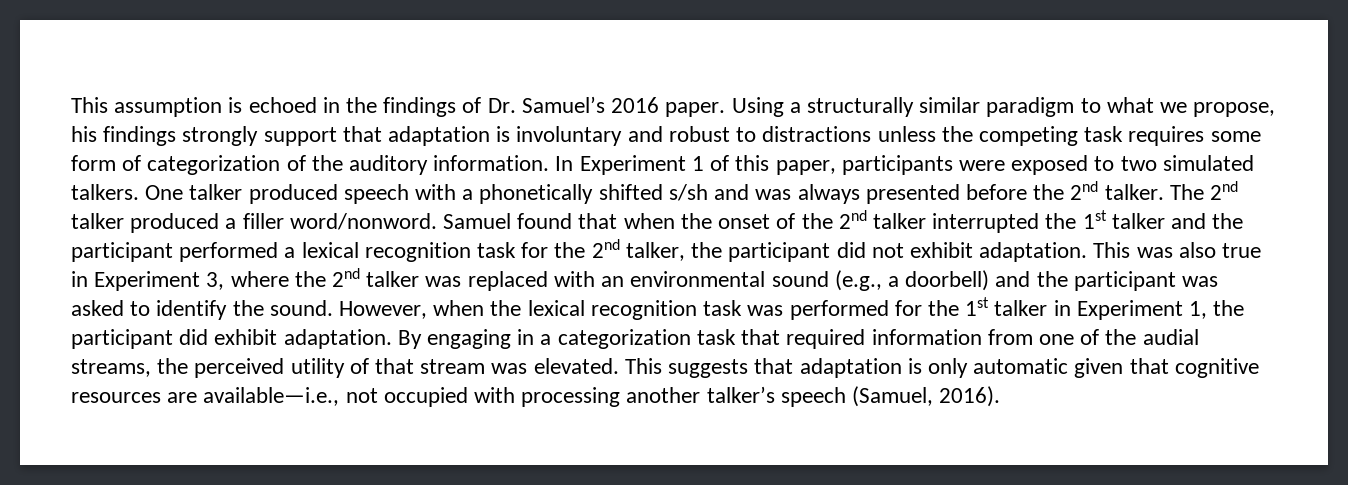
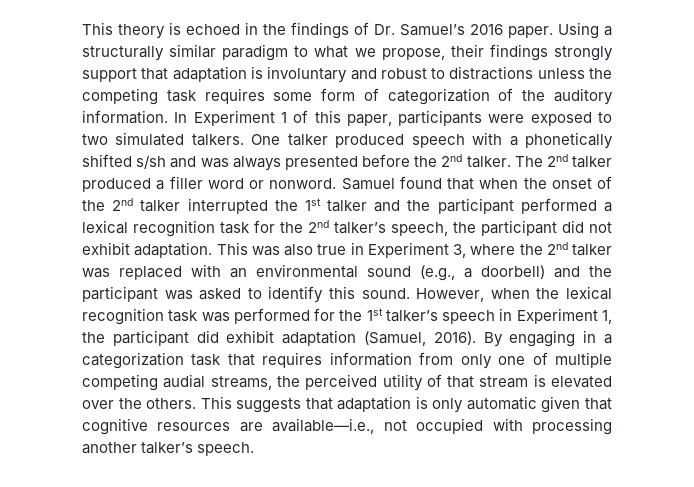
- This assumption is echoed in the findings of Dr. Samuel’s 2016 paper.
+ This theory is echoed in the findings of Dr. Samuel’s 2016 paper.
- Using a structurally similar paradigm to what we propose, his findings strongly support that adaptation is involuntary and robust to distractions unless the competing task requires some form of categorization of the auditory information.
+ Using a structurally similar paradigm to what we propose, their findings strongly support that adaptation is involuntary and robust to distractions unless the competing task requires some form of categorization of the auditory information.
- The 2nd talker produced a filler word/nonword.
+ The 2nd talker produced a filler word or nonword.
- Samuel found that when the onset of the 2nd talker interrupted the 1st talker and the participant performed a lexical recognition task for the 2nd talker, the participant did not exhibit adaptation.
+ Samuel found that when the onset of the 2nd talker interrupted the 1st talker and the participant performed a lexical recognition task for the 2nd talker’s speech, the participant did not exhibit adaptation.
- This was also true in Experiment 3, where the 2nd talker was replaced with an environmental sound (e.g., a doorbell) and the participant was asked to identify the sound.
+ This was also true in Experiment 3, where the 2nd talker was replaced with an environmental sound (e.g., a doorbell) and the participant was asked to identify this sound.
- However, when the lexical recognition task was performed for the 1st talker in Experiment 1, the participant did exhibit adaptation.
+ However, when the lexical recognition task was performed for the 1st talker’s speech in Experiment 1, the participant did exhibit adaptation (Samuel, 2016).
- By engaging in a categorization task that required information from one of the audial streams, the perceived utility of that stream was elevated.
+ By engaging in a categorization task that requires information from only one of multiple competing audial streams, the perceived utility of that stream is elevated over the others.
- This suggests that adaptation is only automatic given that cognitive resources are available—i.e., not occupied with processing another talker’s speech (Samuel, 2016).
+ This suggests that adaptation is only automatic given that cognitive resources are available—i.e., not occupied with processing another talker’s speech.

